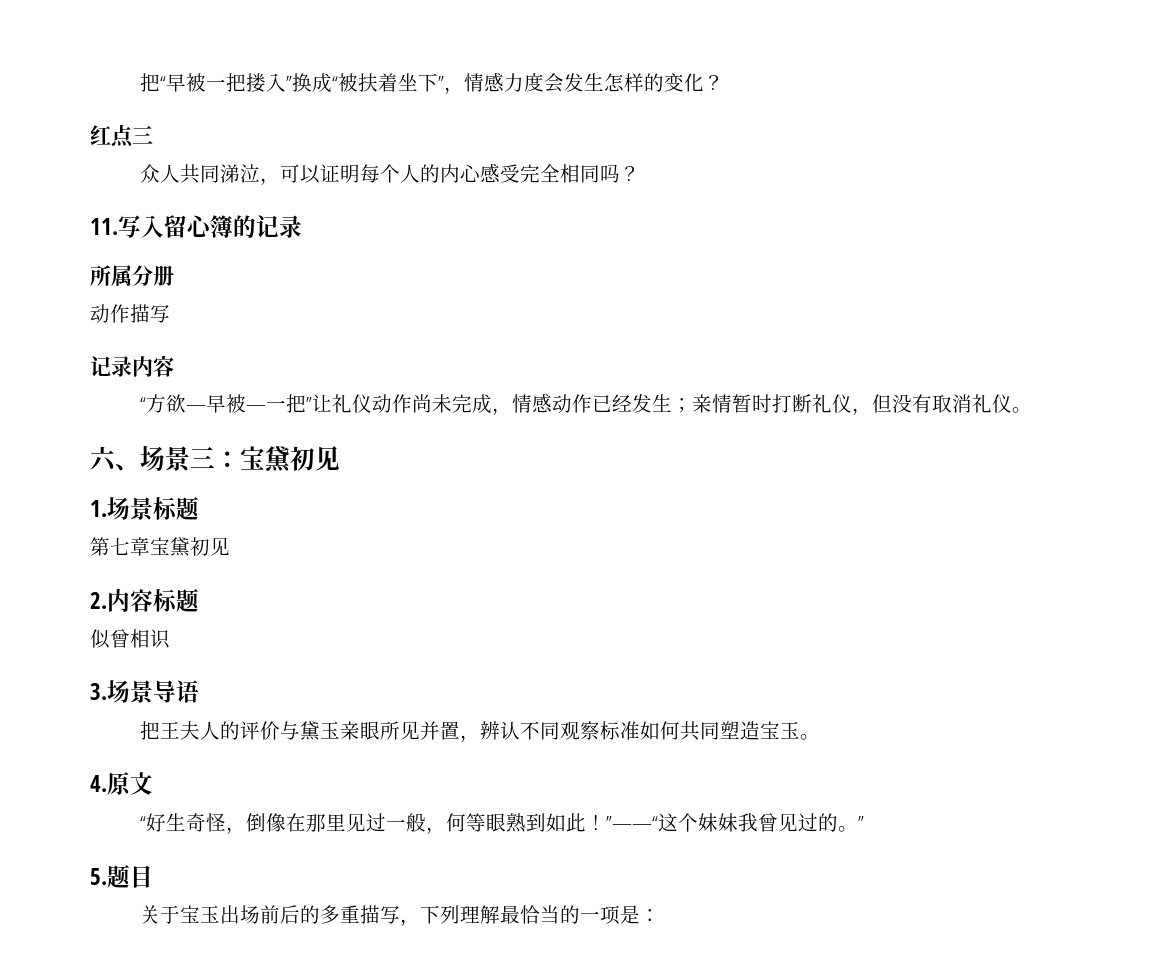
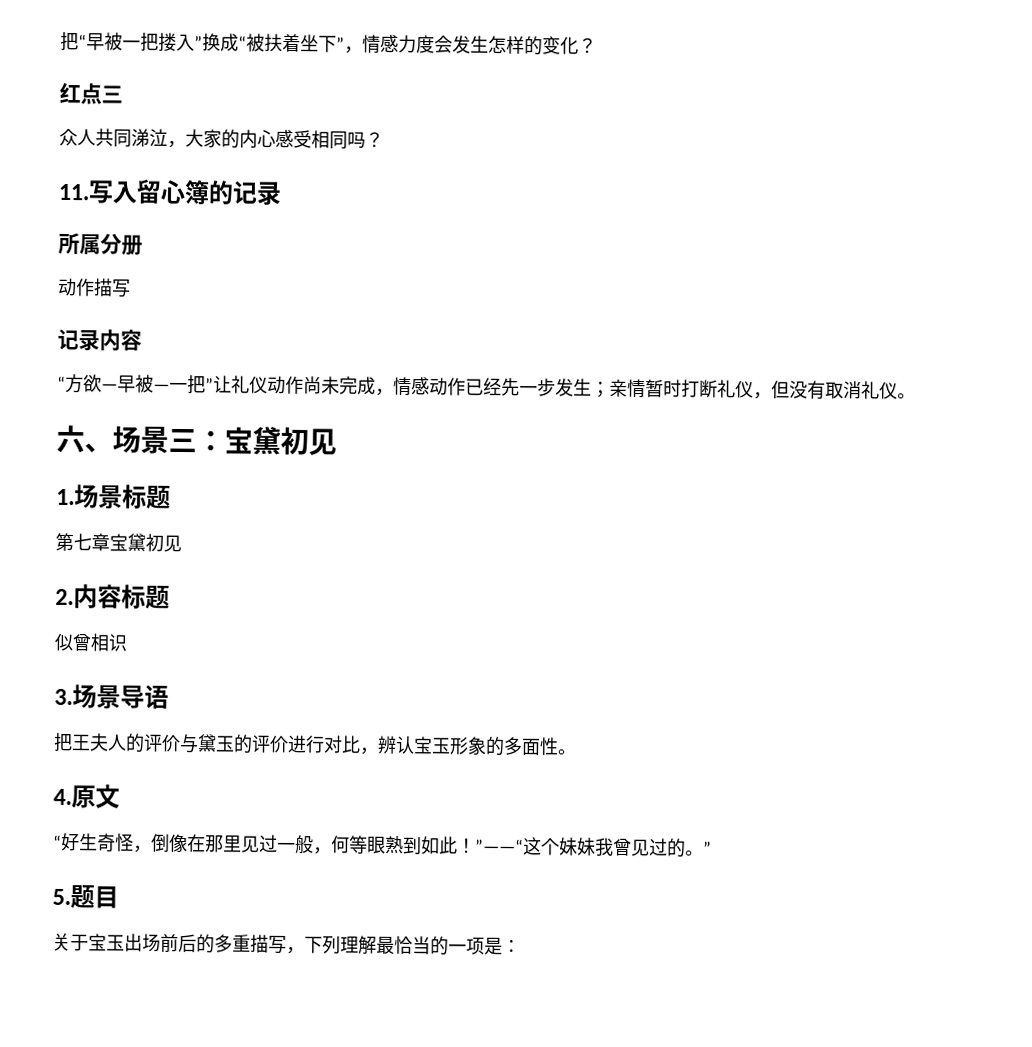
- 众人共同涕泣，可以证明每个人的内心感受完全相同吗？
+ 众人共同涕泣，大家的内心感受相同吗？
- “方欲—早被—一把”让礼仪动作尚未完成，情感动作已经发生；亲情暂时打断礼仪，但没有取消礼仪。
+ “方欲—早被—一把”让礼仪动作尚未完成，情感动作已经先一步发生；亲情暂时打断礼仪，但没有取消礼仪。
- 把王夫人的评价与黛玉亲眼所见并置，辨认不同观察标准如何共同塑造宝玉。
+ 把王夫人的评价与黛玉的评价进行对比，辨认宝玉形象的多面性。

